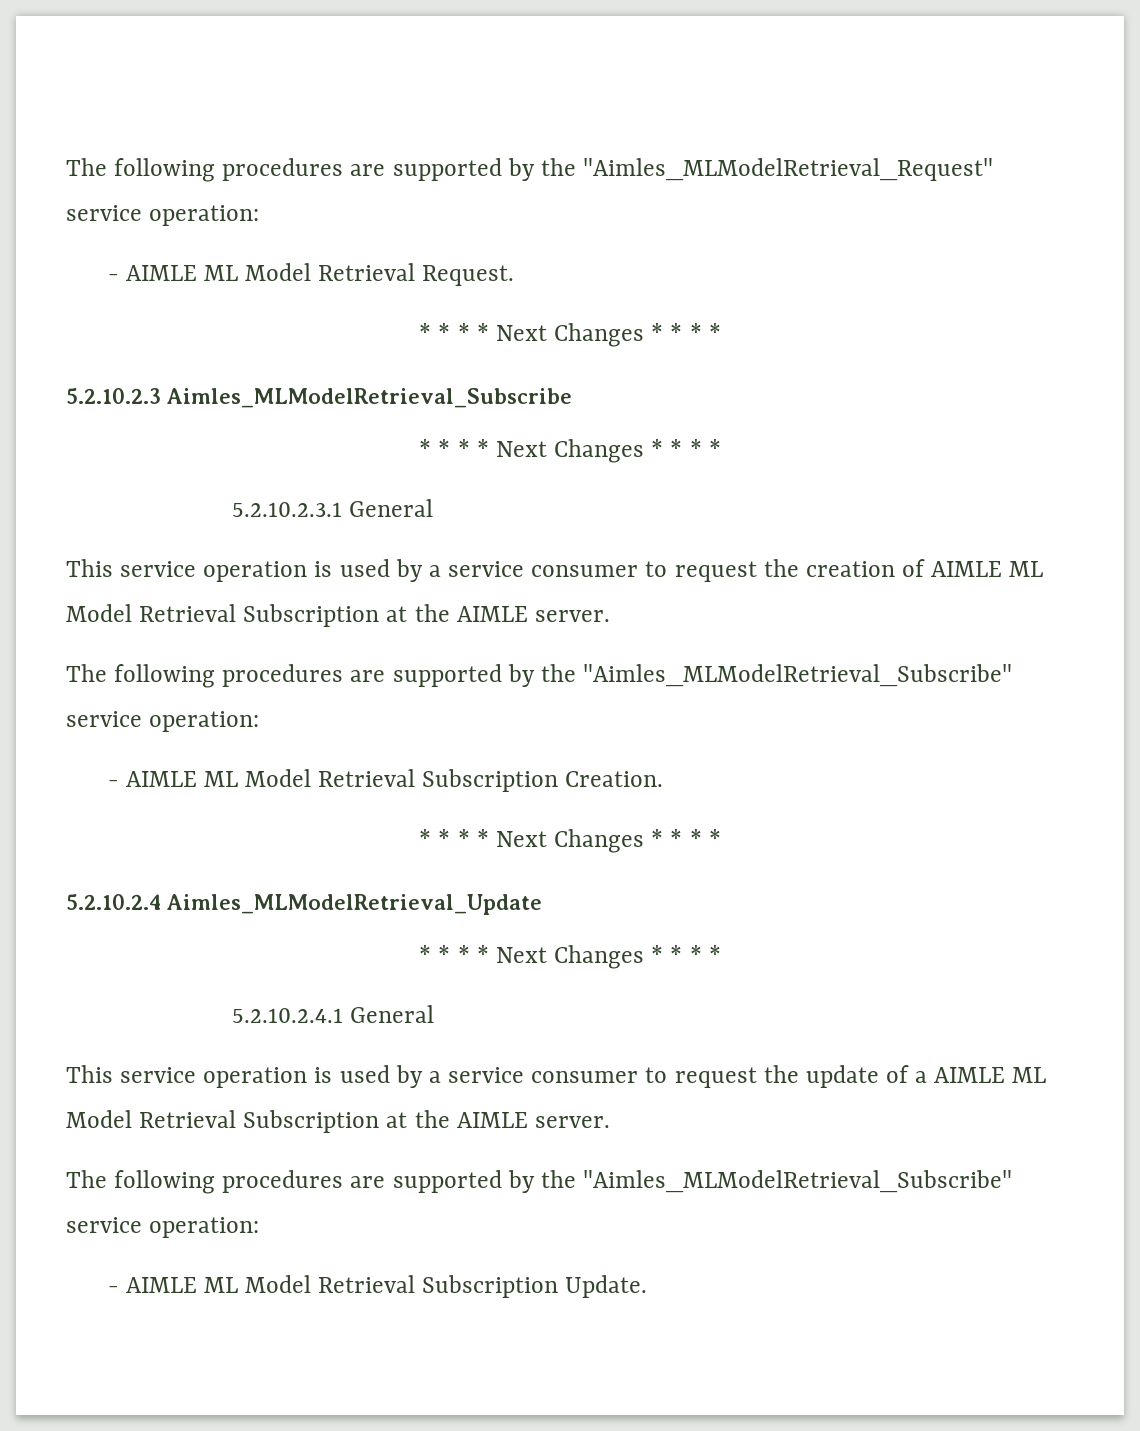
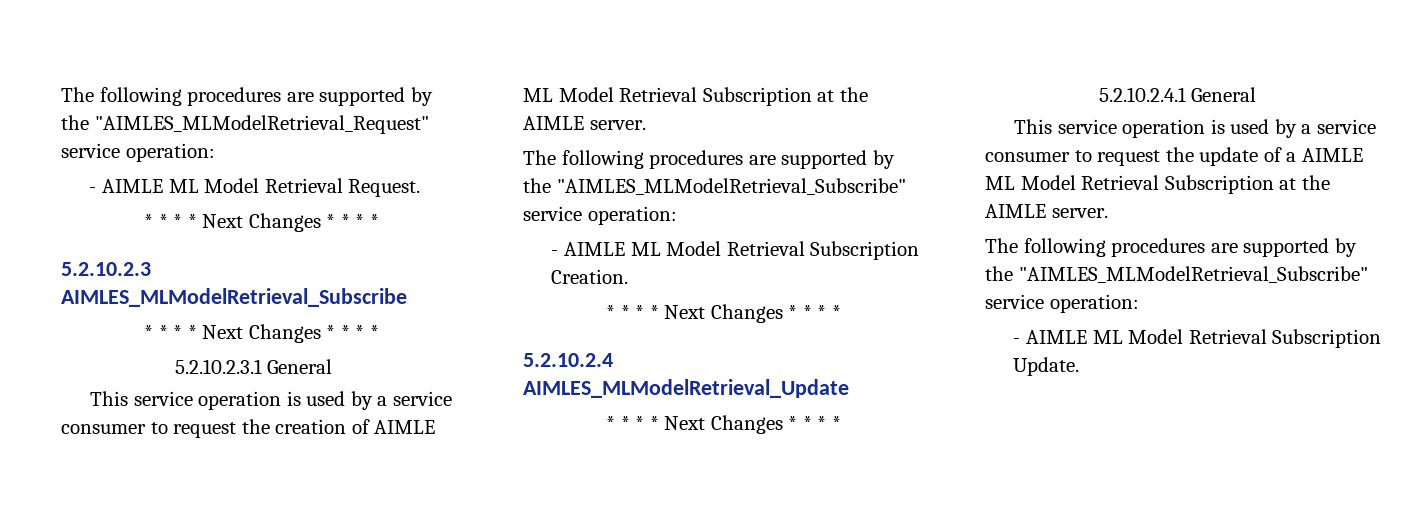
- The following procedures are supported by the "Aimles_MLModelRetrieval_Request" service operation:
+ The following procedures are supported by the "AIMLES_MLModelRetrieval_Request" service operation:
- 5.2.10.2.3 Aimles_MLModelRetrieval_Subscribe
+ 5.2.10.2.3 AIMLES_MLModelRetrieval_Subscribe
  This service operation is used by a service consumer to request the creation of AIMLE ML Model Retrieval Subscription at the AIMLE server.
- The following procedures are supported by the "Aimles_MLModelRetrieval_Subscribe" service operation:
+ The following procedures are supported by the "AIMLES_MLModelRetrieval_Subscribe" service operation:
- 5.2.10.2.4 Aimles_MLModelRetrieval_Update
+ 5.2.10.2.4 AIMLES_MLModelRetrieval_Update
  This service operation is used by a service consumer to request the update of a AIMLE ML Model Retrieval Subscription at the AIMLE server.
- The following procedures are supported by the "Aimles_MLModelRetrieval_Subscribe" service operation:
+ The following procedures are supported by the "AIMLES_MLModelRetrieval_Subscribe" service operation:

